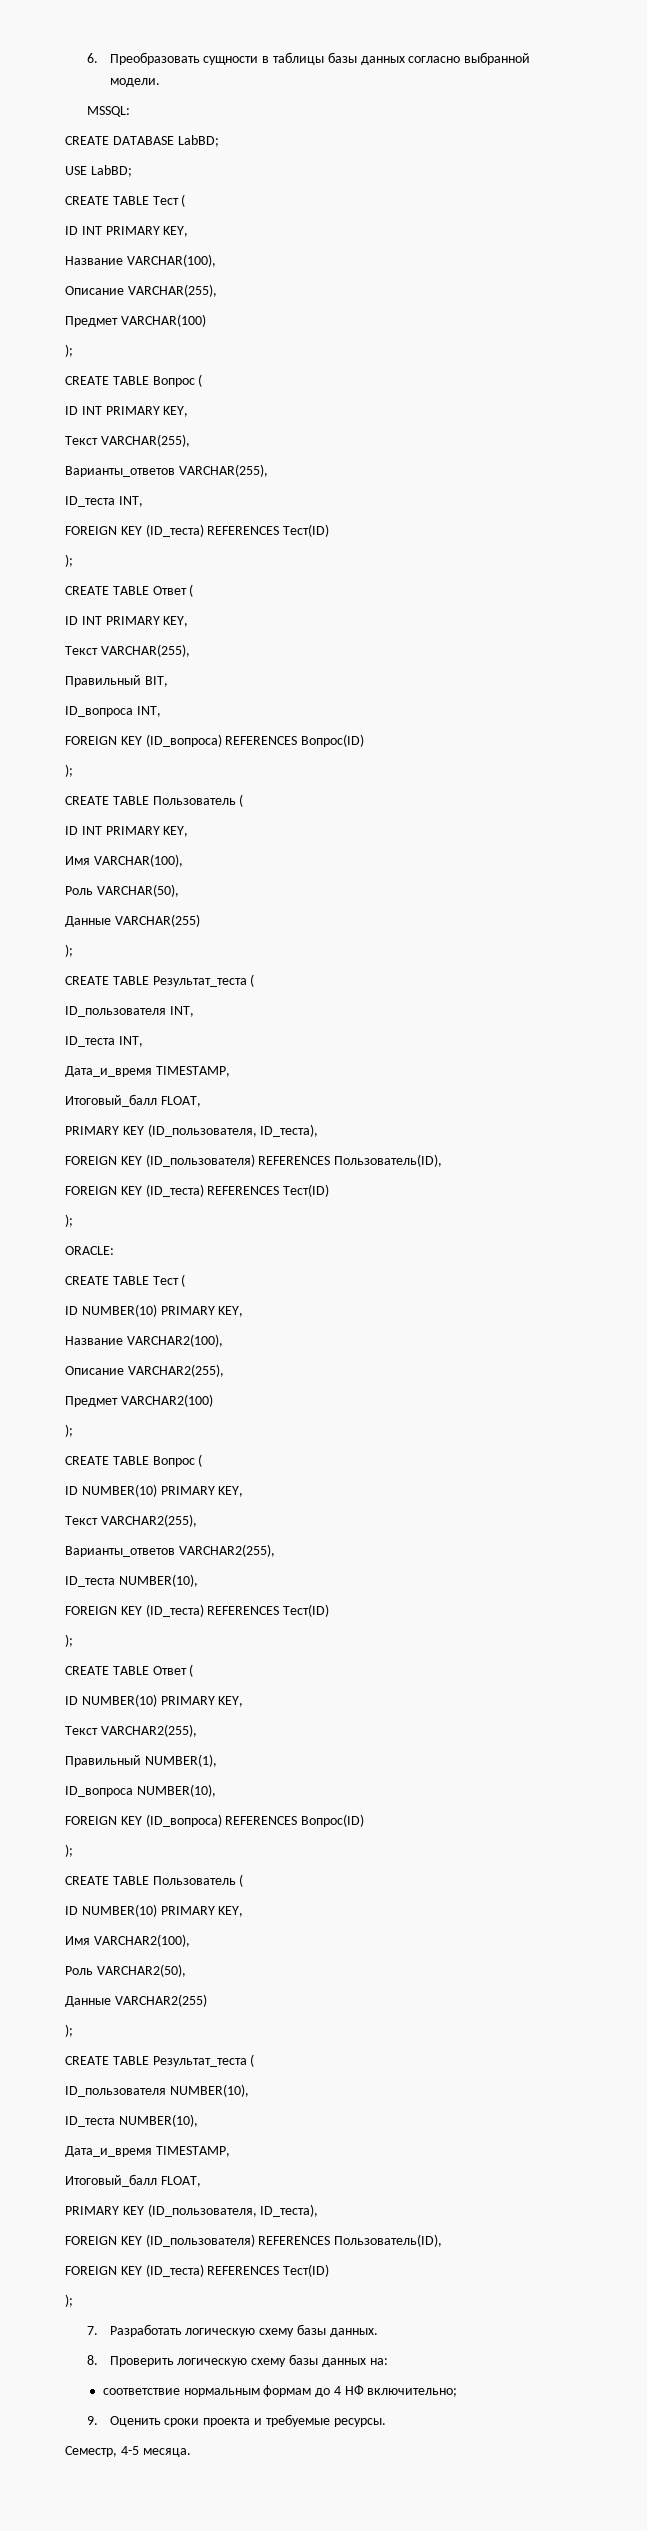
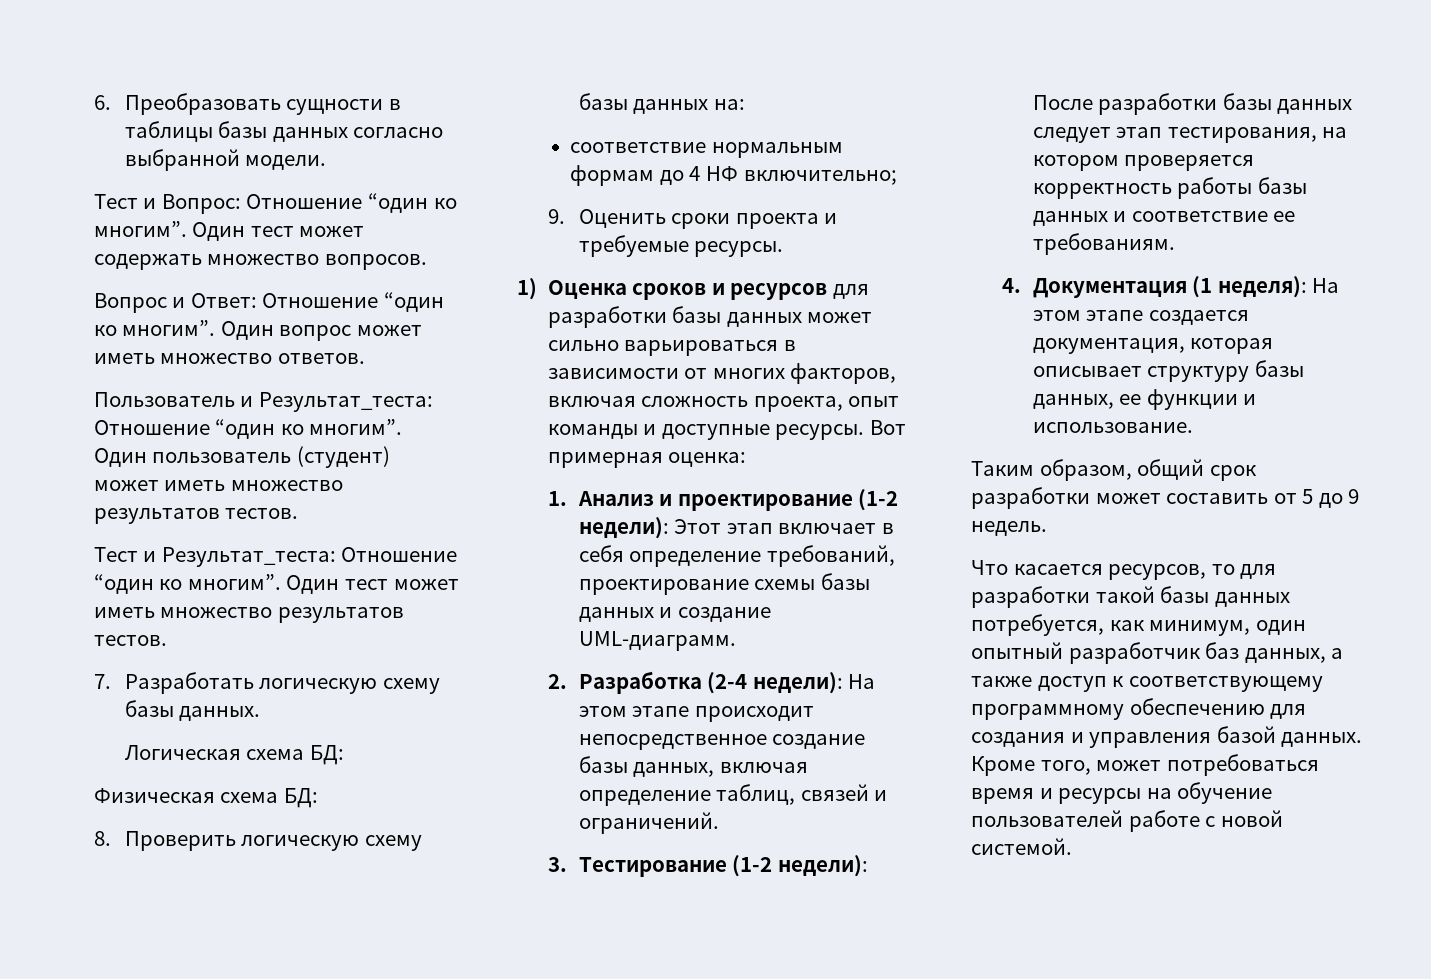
- MSSQL:
- CREATE DATABASE LabBD;
- USE LabBD;
- CREATE TABLE Тест (
- ID INT PRIMARY KEY,
- Название VARCHAR(100),
- Описание VARCHAR(255),
- Предмет VARCHAR(100)
- );
- CREATE TABLE Вопрос (
- ID INT PRIMARY KEY,
- Текст VARCHAR(255),
- Варианты_ответов VARCHAR(255),
- ID_теста INT,
- FOREIGN KEY (ID_теста) REFERENCES Тест(ID)
- );
- CREATE TABLE Ответ (
- ID INT PRIMARY KEY,
- Текст VARCHAR(255),
- Правильный BIT,
- ID_вопроса INT,
- FOREIGN KEY (ID_вопроса) REFERENCES Вопрос(ID)
- );
- CREATE TABLE Пользователь (
- ID INT PRIMARY KEY,
- Имя VARCHAR(100),
- Роль VARCHAR(50),
- Данные VARCHAR(255)
- );
- CREATE TABLE Результат_теста (
- ID_пользователя INT,
- ID_теста INT,
- Дата_и_время TIMESTAMP,
- Итоговый_балл FLOAT,
- PRIMARY KEY (ID_пользователя, ID_теста),
- FOREIGN KEY (ID_пользователя) REFERENCES Пользователь(ID),
- FOREIGN KEY (ID_теста) REFERENCES Тест(ID)
- );
- ORACLE:
- CREATE TABLE Тест (
- ID NUMBER(10) PRIMARY KEY,
- Название VARCHAR2(100),
- Описание VARCHAR2(255),
- Предмет VARCHAR2(100)
- );
- CREATE TABLE Вопрос (
- ID NUMBER(10) PRIMARY KEY,
- Текст VARCHAR2(255),
- Варианты_ответов VARCHAR2(255),
- ID_теста NUMBER(10),
- FOREIGN KEY (ID_теста) REFERENCES Тест(ID)
- );
- CREATE TABLE Ответ (
- ID NUMBER(10) PRIMARY KEY,
- Текст VARCHAR2(255),
- Правильный NUMBER(1),
- ID_вопроса NUMBER(10),
- FOREIGN KEY (ID_вопроса) REFERENCES Вопрос(ID)
- );
- CREATE TABLE Пользователь (
- ID NUMBER(10) PRIMARY KEY,
- Имя VARCHAR2(100),
- Роль VARCHAR2(50),
- Данные VARCHAR2(255)
- );
- CREATE TABLE Результат_теста (
- ID_пользователя NUMBER(10),
- ID_теста NUMBER(10),
- Дата_и_время TIMESTAMP,
- Итоговый_балл FLOAT,
- PRIMARY KEY (ID_пользователя, ID_теста),
- FOREIGN KEY (ID_пользователя) REFERENCES Пользователь(ID),
- FOREIGN KEY (ID_теста) REFERENCES Тест(ID)
- );
+ Тест и Вопрос: Отношение “один ко многим”. Один тест может содержать множество вопросов.
+ Вопрос и Ответ: Отношение “один ко многим”. Один вопрос может иметь множество ответов.
+ Пользователь и Результат_теста: Отношение “один ко многим”. Один пользователь (студент) может иметь множество результатов тестов.
+ Тест и Результат_теста: Отношение “один ко многим”. Один тест может иметь множество результатов тестов.
+ Логическая схема БД:
+ Физическая схема БД:
- Семестр, 4-5 месяца.
+ 1) Оценка сроков и ресурсов для разработки базы данных может сильно варьироваться в зависимости от многих факторов, включая сложность проекта, опыт команды и доступные ресурсы. Вот примерная оценка:
+ 1. Анализ и проектирование (1-2 недели): Этот этап включает в себя определение требований, проектирование схемы базы данных и создание UML-диаграмм.
+ 2. Разработка (2-4 недели): На этом этапе происходит непосредственное создание базы данных, включая определение таблиц, связей и ограничений.
+ 3. Тестирование (1-2 недели): После разработки базы данных следует этап тестирования, на котором проверяется корректность работы базы данных и соответствие ее требованиям.
+ 4. Документация (1 неделя): На этом этапе создается документация, которая описывает структуру базы данных, ее функции и использование.
+ Таким образом, общий срок разработки может составить от 5 до 9 недель.
+ Что касается ресурсов, то для разработки такой базы данных потребуется, как минимум, один опытный разработчик баз данных, а также доступ к соответствующему программному обеспечению для создания и управления базой данных. Кроме того, может потребоваться время и ресурсы на обучение пользователей работе с новой системой.

